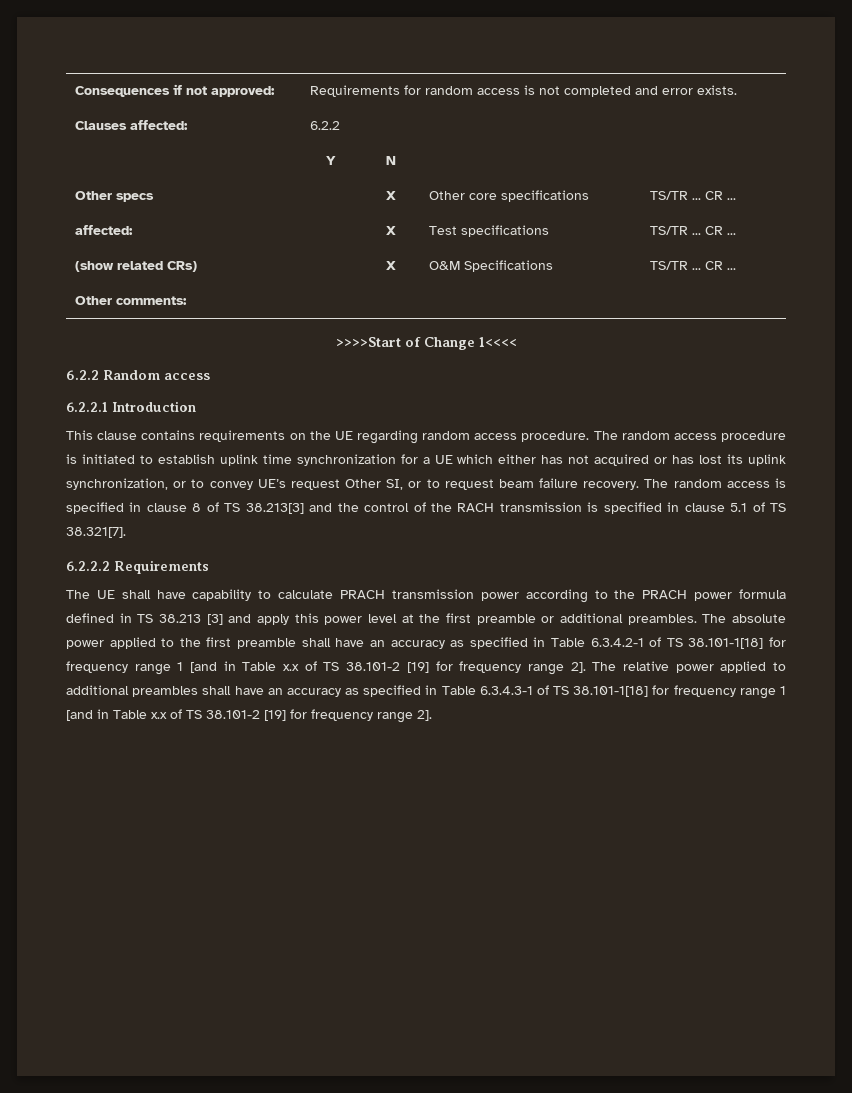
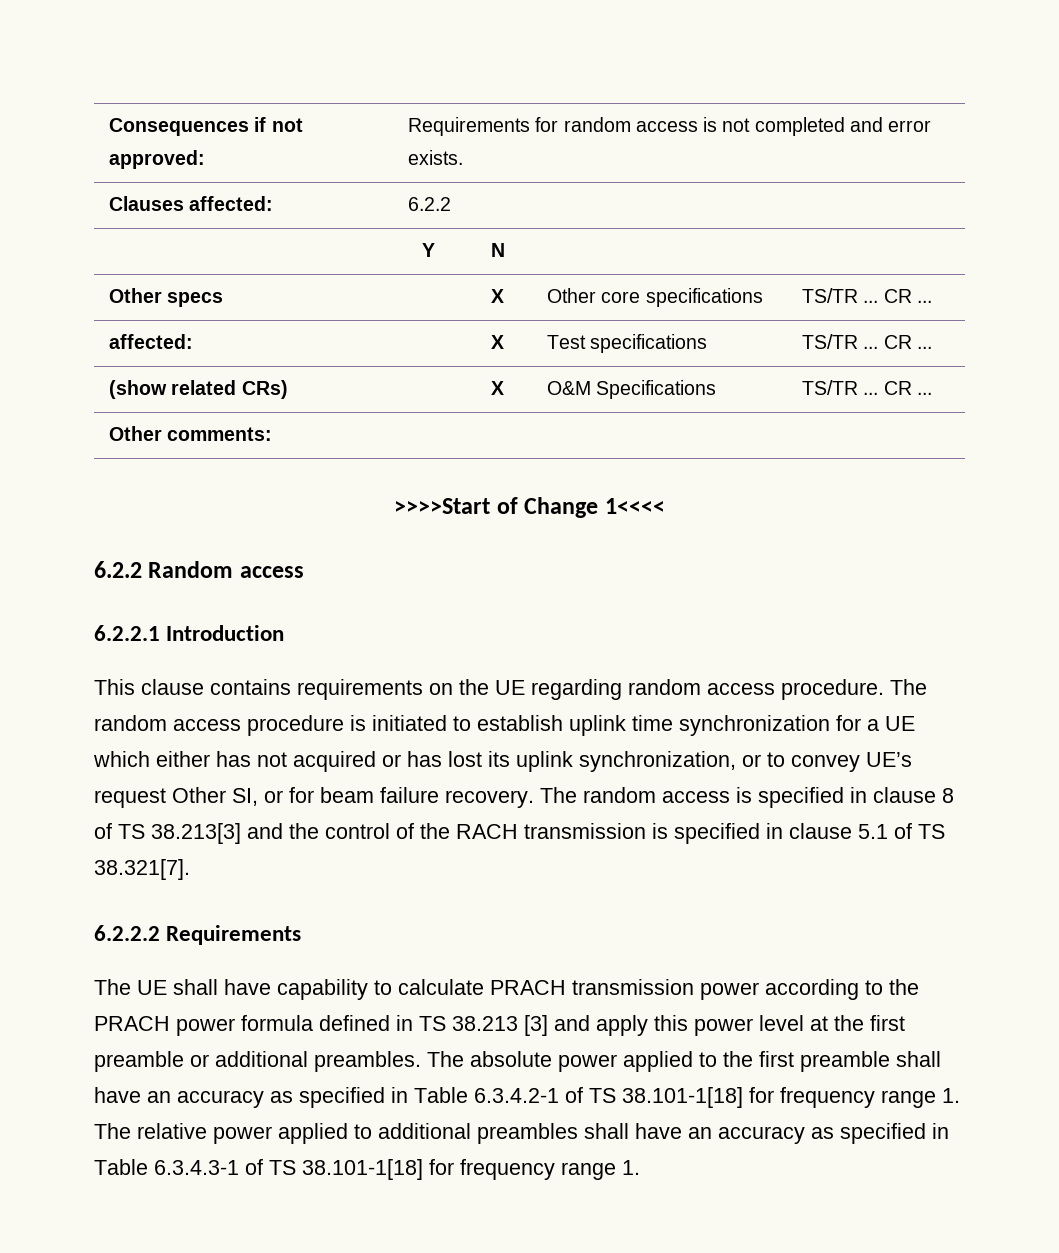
- The random access procedure is initiated to establish uplink time synchronization for a UE which either has not acquired or has lost its uplink synchronization, or to convey UE’s request Other SI, or to request beam failure recovery.
+ The random access procedure is initiated to establish uplink time synchronization for a UE which either has not acquired or has lost its uplink synchronization, or to convey UE’s request Other SI, or for beam failure recovery.
- The absolute power applied to the first preamble shall have an accuracy as specified in Table 6.3.4.2-1 of TS 38.101-1[18] for frequency range 1 [and in Table x.x of TS 38.101-2 [19] for frequency range 2]. The relative power applied to additional preambles shall have an accuracy as specified in Table 6.3.4.3-1 of TS 38.101-1[18] for frequency range 1 [and in Table x.x of TS 38.101-2 [19] for frequency range 2].
+ The absolute power applied to the first preamble shall have an accuracy as specified in Table 6.3.4.2-1 of TS 38.101-1[18] for frequency range 1. The relative power applied to additional preambles shall have an accuracy as specified in Table 6.3.4.3-1 of TS 38.101-1[18] for frequency range 1.

